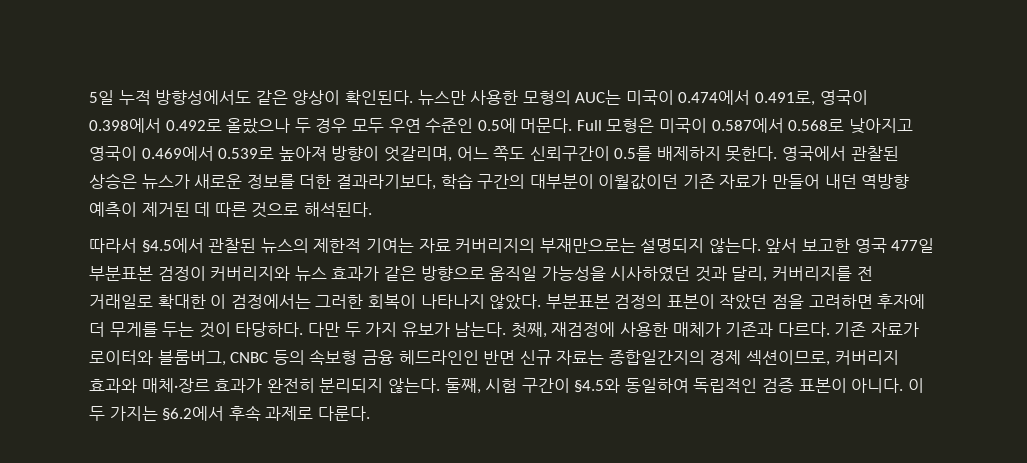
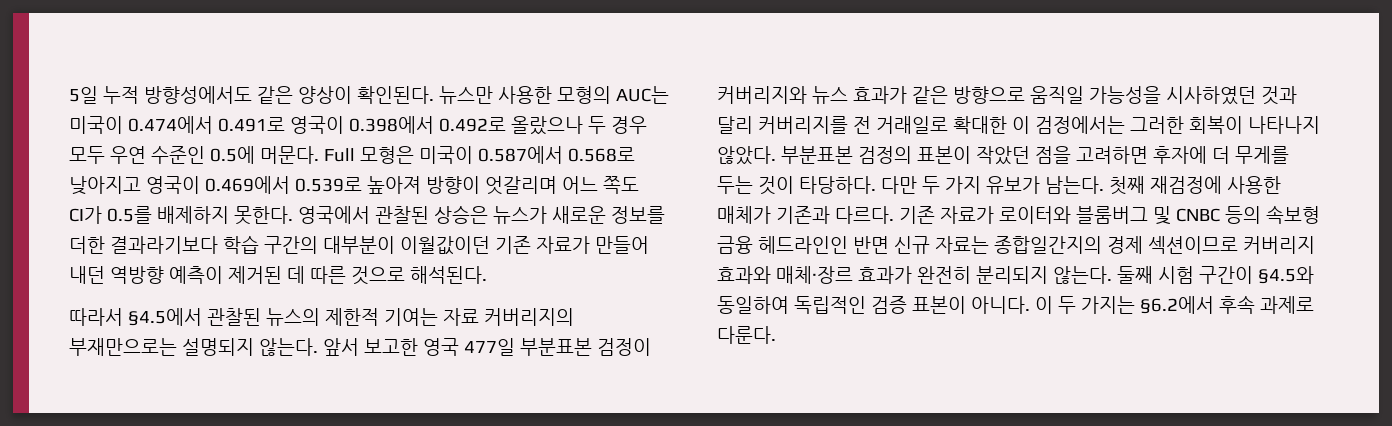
- 뉴스만 사용한 모형의 AUC는 미국이 0.474에서 0.491로, 영국이 0.398에서 0.492로 올랐으나 두 경우 모두 우연 수준인 0.5에 머문다.
+ 뉴스만 사용한 모형의 AUC는 미국이 0.474에서 0.491로 영국이 0.398에서 0.492로 올랐으나 두 경우 모두 우연 수준인 0.5에 머문다.
- Full 모형은 미국이 0.587에서 0.568로 낮아지고 영국이 0.469에서 0.539로 높아져 방향이 엇갈리며, 어느 쪽도 신뢰구간이 0.5를 배제하지 못한다.
+ Full 모형은 미국이 0.587에서 0.568로 낮아지고 영국이 0.469에서 0.539로 높아져 방향이 엇갈리며 어느 쪽도 CI가 0.5를 배제하지 못한다.
- 영국에서 관찰된 상승은 뉴스가 새로운 정보를 더한 결과라기보다, 학습 구간의 대부분이 이월값이던 기존 자료가 만들어 내던 역방향 예측이 제거된 데 따른 것으로 해석된다.
+ 영국에서 관찰된 상승은 뉴스가 새로운 정보를 더한 결과라기보다 학습 구간의 대부분이 이월값이던 기존 자료가 만들어 내던 역방향 예측이 제거된 데 따른 것으로 해석된다.
- 앞서 보고한 영국 477일 부분표본 검정이 커버리지와 뉴스 효과가 같은 방향으로 움직일 가능성을 시사하였던 것과 달리, 커버리지를 전 거래일로 확대한 이 검정에서는 그러한 회복이 나타나지 않았다.
+ 앞서 보고한 영국 477일 부분표본 검정이 커버리지와 뉴스 효과가 같은 방향으로 움직일 가능성을 시사하였던 것과 달리 커버리지를 전 거래일로 확대한 이 검정에서는 그러한 회복이 나타나지 않았다.
- 첫째, 재검정에 사용한 매체가 기존과 다르다.
+ 첫째 재검정에 사용한 매체가 기존과 다르다.
- 기존 자료가 로이터와 블룸버그, CNBC 등의 속보형 금융 헤드라인인 반면 신규 자료는 종합일간지의 경제 섹션이므로, 커버리지 효과와 매체·장르 효과가 완전히 분리되지 않는다.
+ 기존 자료가 로이터와 블룸버그 및 CNBC 등의 속보형 금융 헤드라인인 반면 신규 자료는 종합일간지의 경제 섹션이므로 커버리지 효과와 매체·장르 효과가 완전히 분리되지 않는다.
- 둘째, 시험 구간이 §4.5와 동일하여 독립적인 검증 표본이 아니다.
+ 둘째 시험 구간이 §4.5와 동일하여 독립적인 검증 표본이 아니다.

